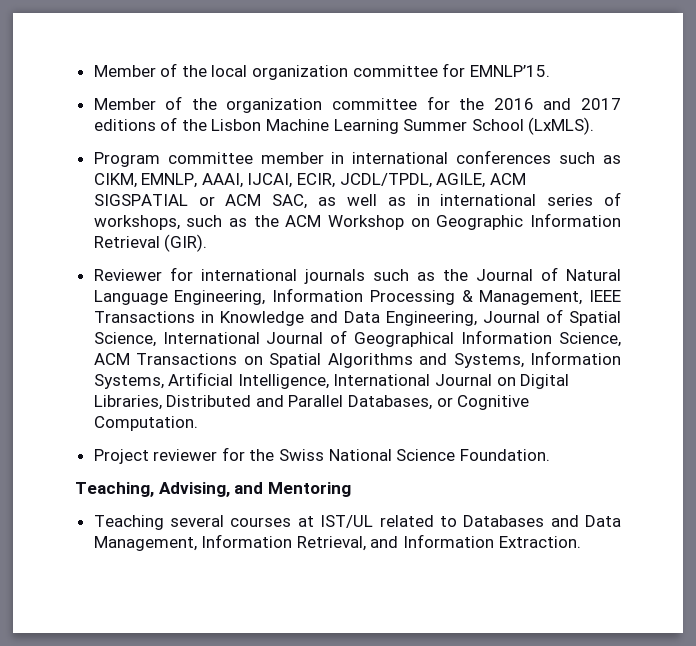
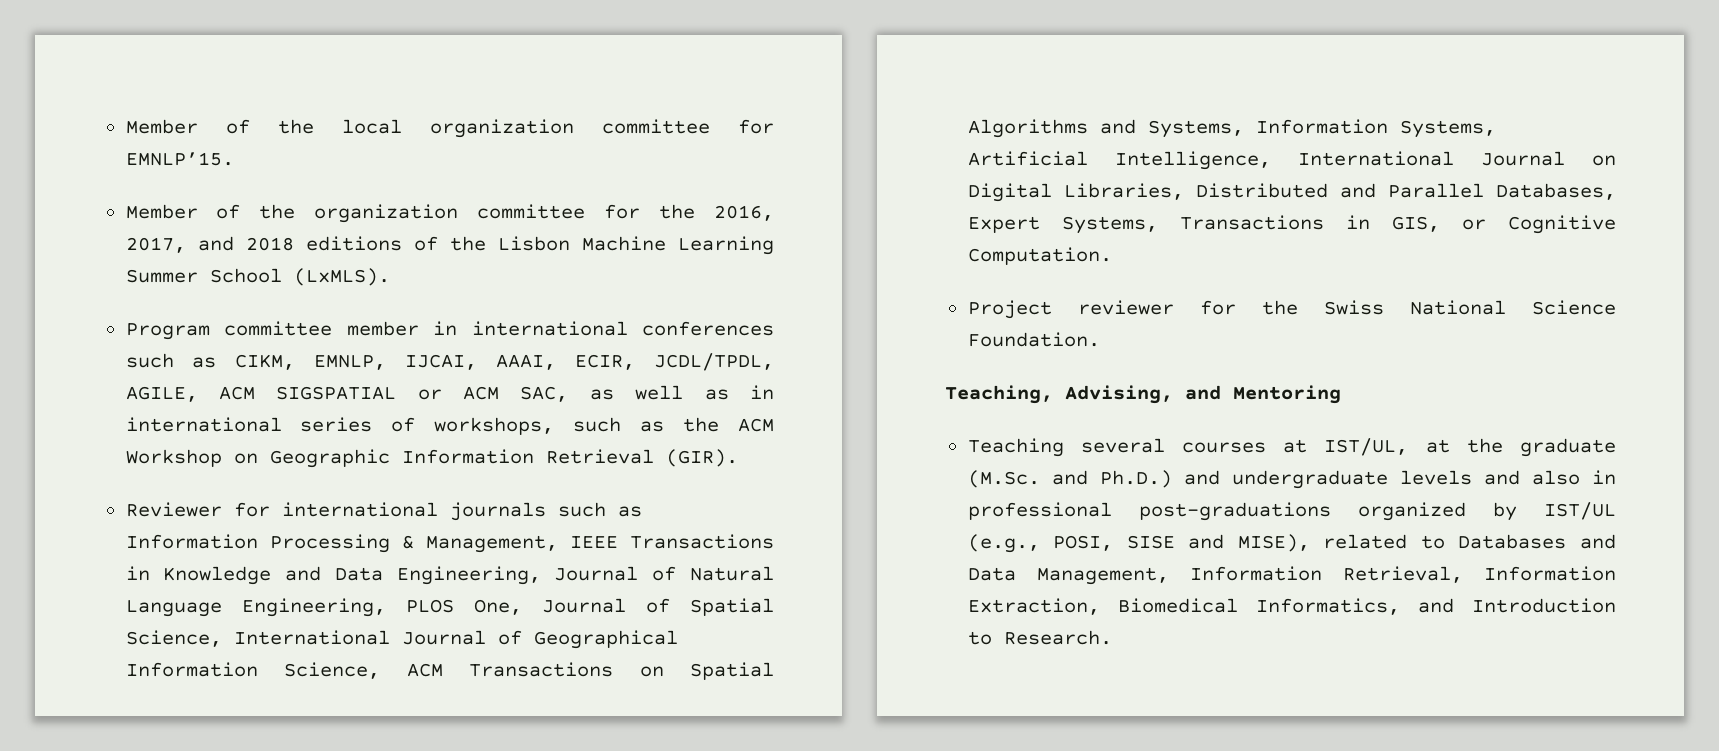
- Member of the organization committee for the 2016 and 2017 editions of the Lisbon Machine Learning Summer School (LxMLS).
+ Member of the organization committee for the 2016, 2017, and 2018 editions of the Lisbon Machine Learning Summer School (LxMLS).
- Program committee member in international conferences such as CIKM, EMNLP, AAAI, IJCAI, ECIR, JCDL/TPDL, AGILE, ACM SIGSPATIAL or ACM SAC, as well as in international series of workshops, such as the ACM Workshop on Geographic Information Retrieval (GIR).
+ Program committee member in international conferences such as CIKM, EMNLP, IJCAI, AAAI, ECIR, JCDL/TPDL, AGILE, ACM SIGSPATIAL or ACM SAC, as well as in international series of workshops, such as the ACM Workshop on Geographic Information Retrieval (GIR).
- Reviewer for international journals such as the Journal of Natural Language Engineering, Information Processing & Management, IEEE Transactions in Knowledge and Data Engineering, Journal of Spatial Science, International Journal of Geographical Information Science, ACM Transactions on Spatial Algorithms and Systems, Information Systems, Artificial Intelligence, International Journal on Digital Libraries, Distributed and Parallel Databases, or Cognitive Computation.
+ Reviewer for international journals such as Information Processing & Management, IEEE Transactions in Knowledge and Data Engineering, Journal of Natural Language Engineering, PLOS One, Journal of Spatial Science, International Journal of Geographical Information Science, ACM Transactions on Spatial Algorithms and Systems, Information Systems, Artificial Intelligence, International Journal on Digital Libraries, Distributed and Parallel Databases, Expert Systems, Transactions in GIS, or Cognitive Computation.
- Teaching several courses at IST/UL related to Databases and Data Management, Information Retrieval, and Information Extraction.
+ Teaching several courses at IST/UL, at the graduate (M.Sc. and Ph.D.) and undergraduate levels and also in professional post-graduations organized by IST/UL (e.g., POSI, SISE and MISE), related to Databases and Data Management, Information Retrieval, Information Extraction, Biomedical Informatics, and Introduction to Research.

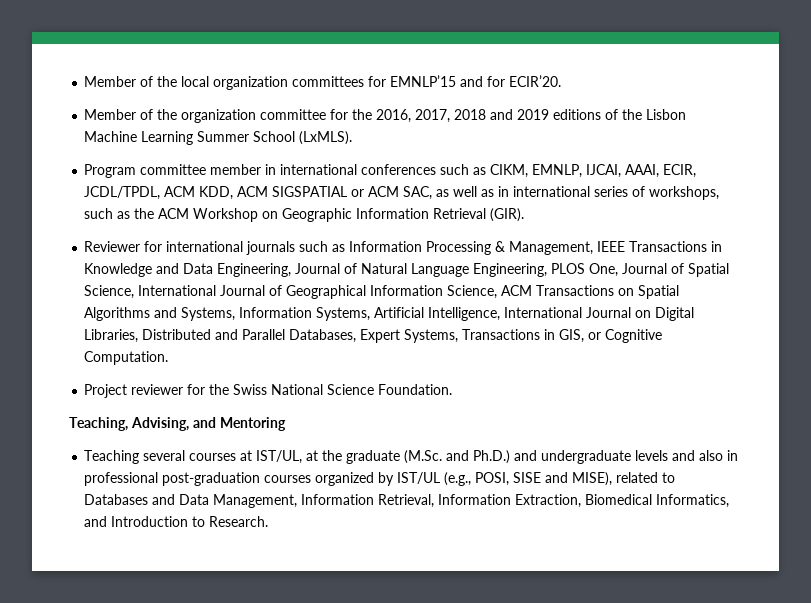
- Member of the local organization committee for EMNLP’15.
+ Member of the local organization committees for EMNLP’15 and for ECIR’20.
- Member of the organization committee for the 2016, 2017, and 2018 editions of the Lisbon Machine Learning Summer School (LxMLS).
+ Member of the organization committee for the 2016, 2017, 2018 and 2019 editions of the Lisbon Machine Learning Summer School (LxMLS).
- Program committee member in international conferences such as CIKM, EMNLP, IJCAI, AAAI, ECIR, JCDL/TPDL, AGILE, ACM SIGSPATIAL or ACM SAC, as well as in international series of workshops, such as the ACM Workshop on Geographic Information Retrieval (GIR).
+ Program committee member in international conferences such as CIKM, EMNLP, IJCAI, AAAI, ECIR, JCDL/TPDL, ACM KDD, ACM SIGSPATIAL or ACM SAC, as well as in international series of workshops, such as the ACM Workshop on Geographic Information Retrieval (GIR).
- Teaching several courses at IST/UL, at the graduate (M.Sc. and Ph.D.) and undergraduate levels and also in professional post-graduations organized by IST/UL (e.g., POSI, SISE and MISE), related to Databases and Data Management, Information Retrieval, Information Extraction, Biomedical Informatics, and Introduction to Research.
+ Teaching several courses at IST/UL, at the graduate (M.Sc. and Ph.D.) and undergraduate levels and also in professional post-graduation courses organized by IST/UL (e.g., POSI, SISE and MISE), related to Databases and Data Management, Information Retrieval, Information Extraction, Biomedical Informatics, and Introduction to Research.

